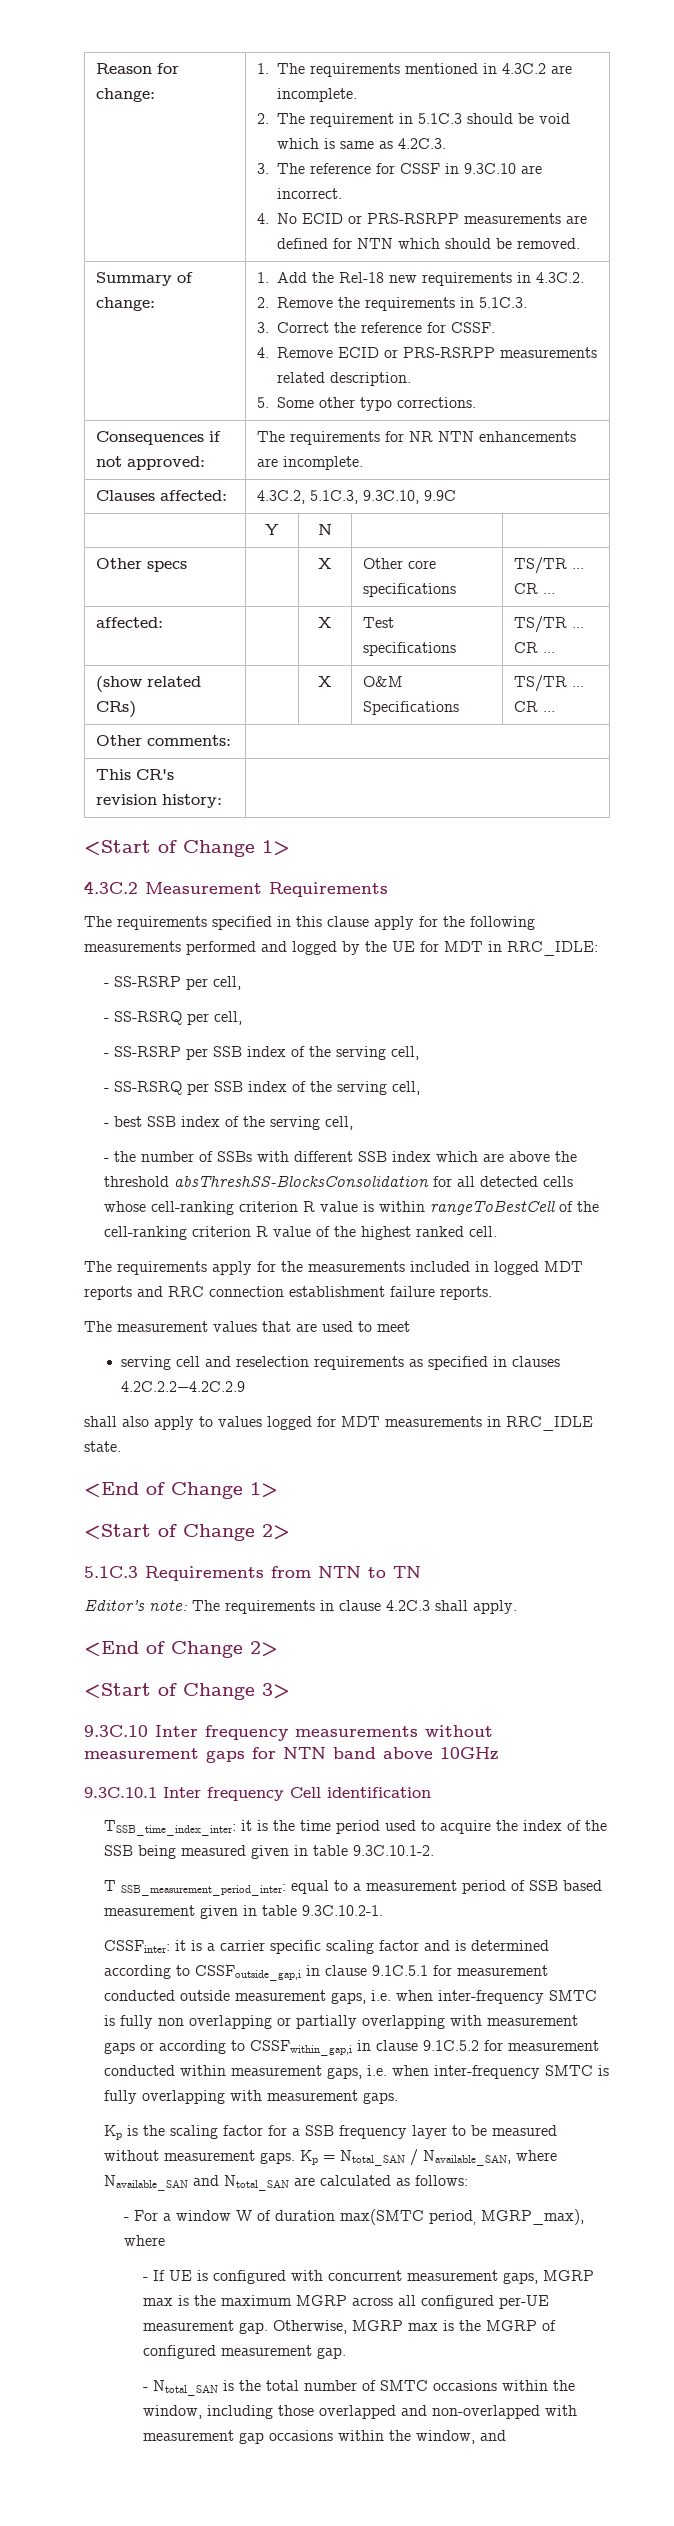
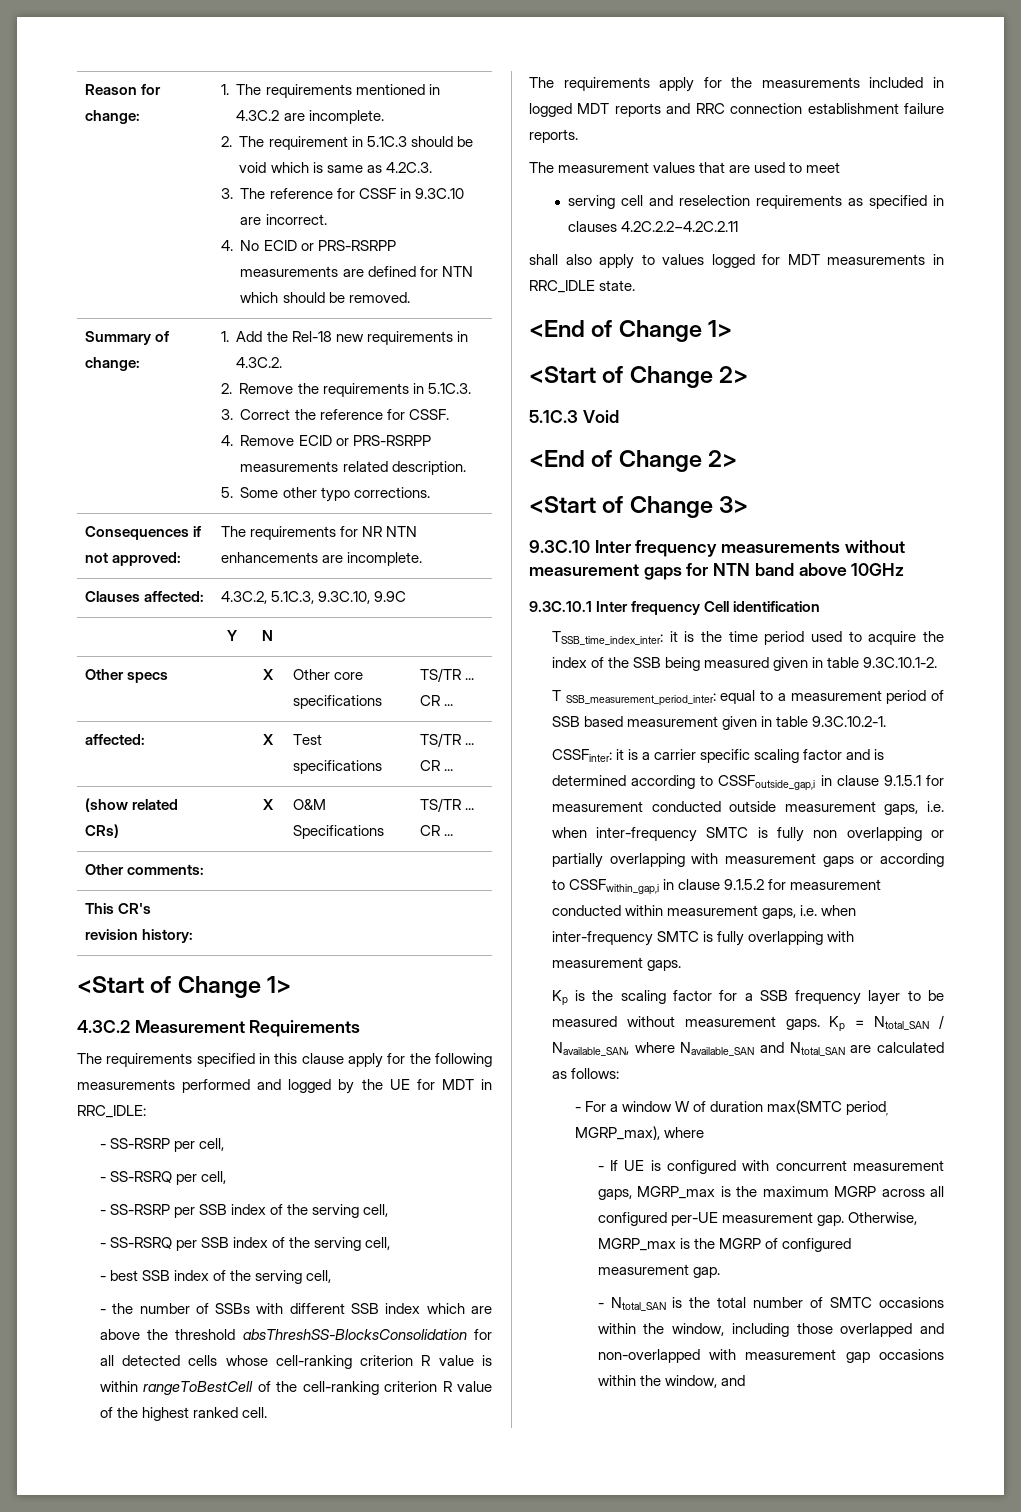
- serving cell and reselection requirements as specified in clauses 4.2C.2.2−4.2C.2.9
+ serving cell and reselection requirements as specified in clauses 4.2C.2.2−4.2C.2.11
- 5.1C.3 Requirements from NTN to TN
- Editor’s note: The requirements in clause 4.2C.3 shall apply.
+ 5.1C.3 Void
- CSSFinter: it is a carrier specific scaling factor and is determined according to CSSFoutside_gap,i in clause 9.1C.5.1 for measurement conducted outside measurement gaps, i.e. when inter-frequency SMTC is fully non overlapping or partially overlapping with measurement gaps or according to CSSFwithin_gap,i in clause 9.1C.5.2 for measurement conducted within measurement gaps, i.e. when inter-frequency SMTC is fully overlapping with measurement gaps.
+ CSSFinter: it is a carrier specific scaling factor and is determined according to CSSFoutside_gap,i in clause 9.1.5.1 for measurement conducted outside measurement gaps, i.e. when inter-frequency SMTC is fully non overlapping or partially overlapping with measurement gaps or according to CSSFwithin_gap,i in clause 9.1.5.2 for measurement conducted within measurement gaps, i.e. when inter-frequency SMTC is fully overlapping with measurement gaps.
- - If UE is configured with concurrent measurement gaps, MGRP max is the maximum MGRP across all configured per-UE measurement gap.
+ - If UE is configured with concurrent measurement gaps, MGRP_max is the maximum MGRP across all configured per-UE measurement gap.
- Otherwise, MGRP max is the MGRP of configured measurement gap.
+ Otherwise, MGRP_max is the MGRP of configured measurement gap.

